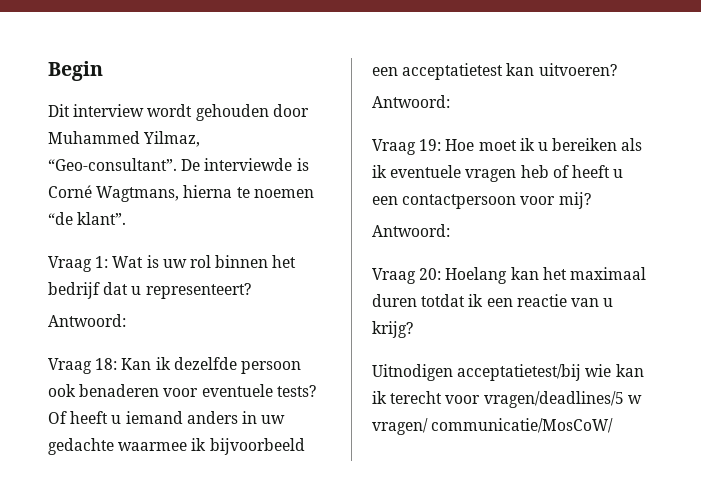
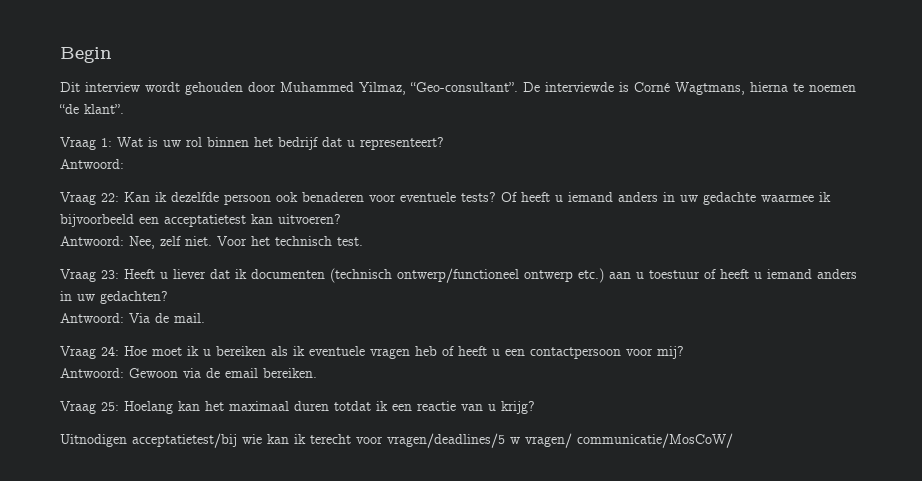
- Vraag 18: Kan ik dezelfde persoon ook benaderen voor eventuele tests?
+ Vraag 22: Kan ik dezelfde persoon ook benaderen voor eventuele tests?
  Of heeft u iemand anders in uw gedachte waarmee ik bijvoorbeeld een acceptatietest kan uitvoeren?
- Antwoord:
- Vraag 19: Hoe moet ik u bereiken als ik eventuele vragen heb of heeft u een contactpersoon voor mij?
- Antwoord:
- Vraag 20: Hoelang kan het maximaal duren totdat ik een reactie van u krijg?
+ Antwoord: Nee, zelf niet. Voor het technisch test.
+ Vraag 23: Heeft u liever dat ik documenten (technisch ontwerp/functioneel ontwerp etc.) aan u toestuur of heeft u iemand anders in uw gedachten?
+ Antwoord: Via de mail.
+ Vraag 24: Hoe moet ik u bereiken als ik eventuele vragen heb of heeft u een contactpersoon voor mij?
+ Antwoord: Gewoon via de email bereiken.
+ Vraag 25: Hoelang kan het maximaal duren totdat ik een reactie van u krijg?

